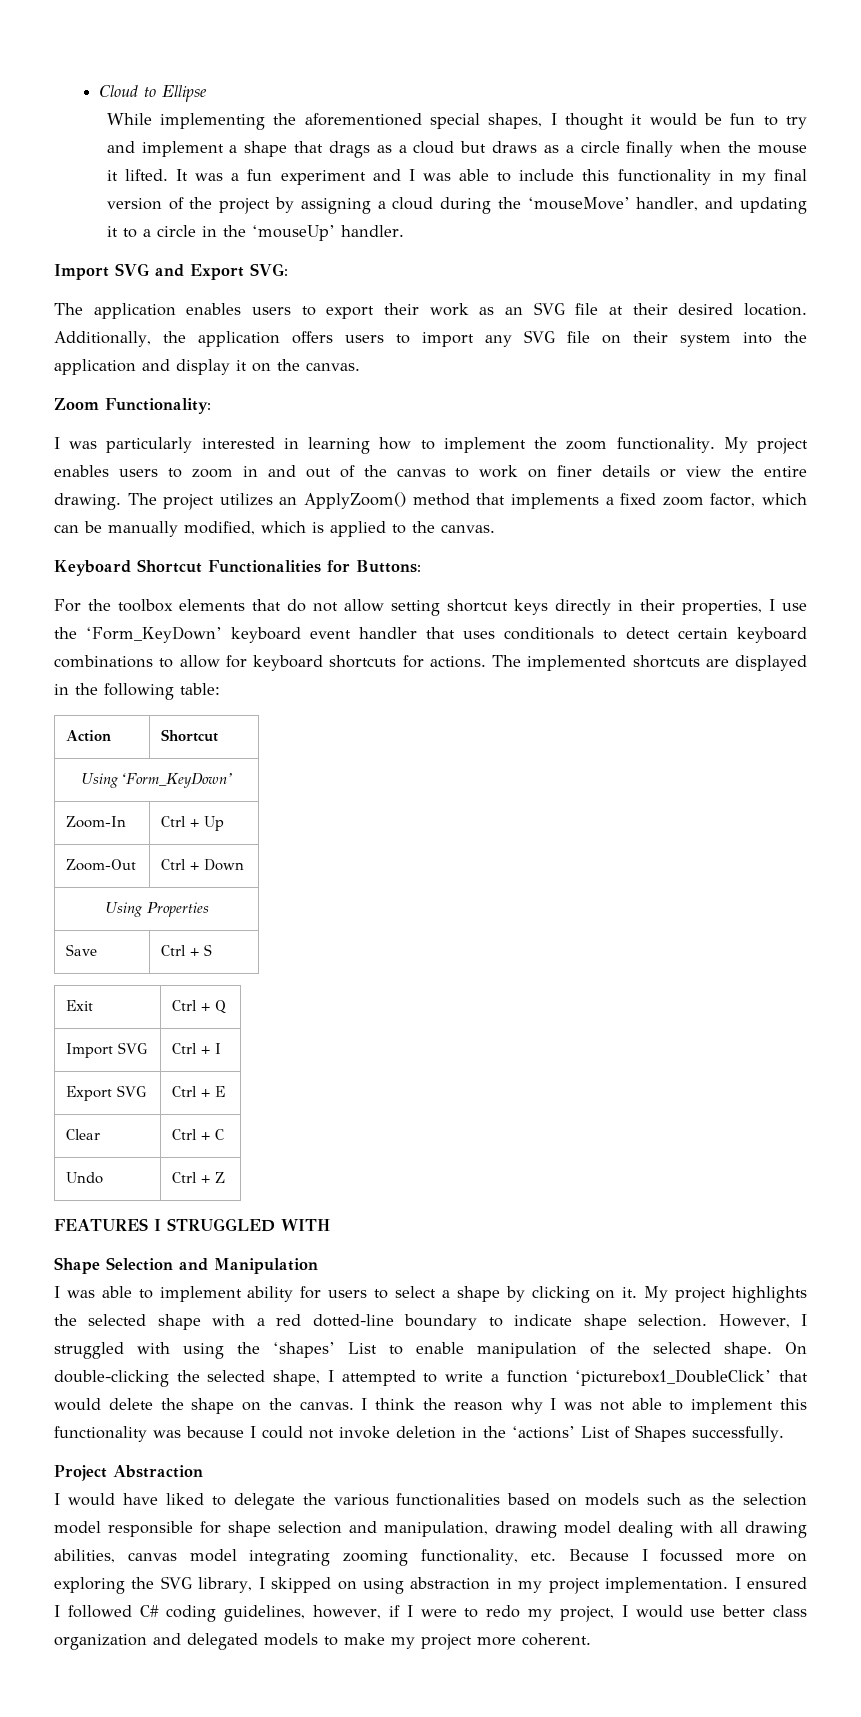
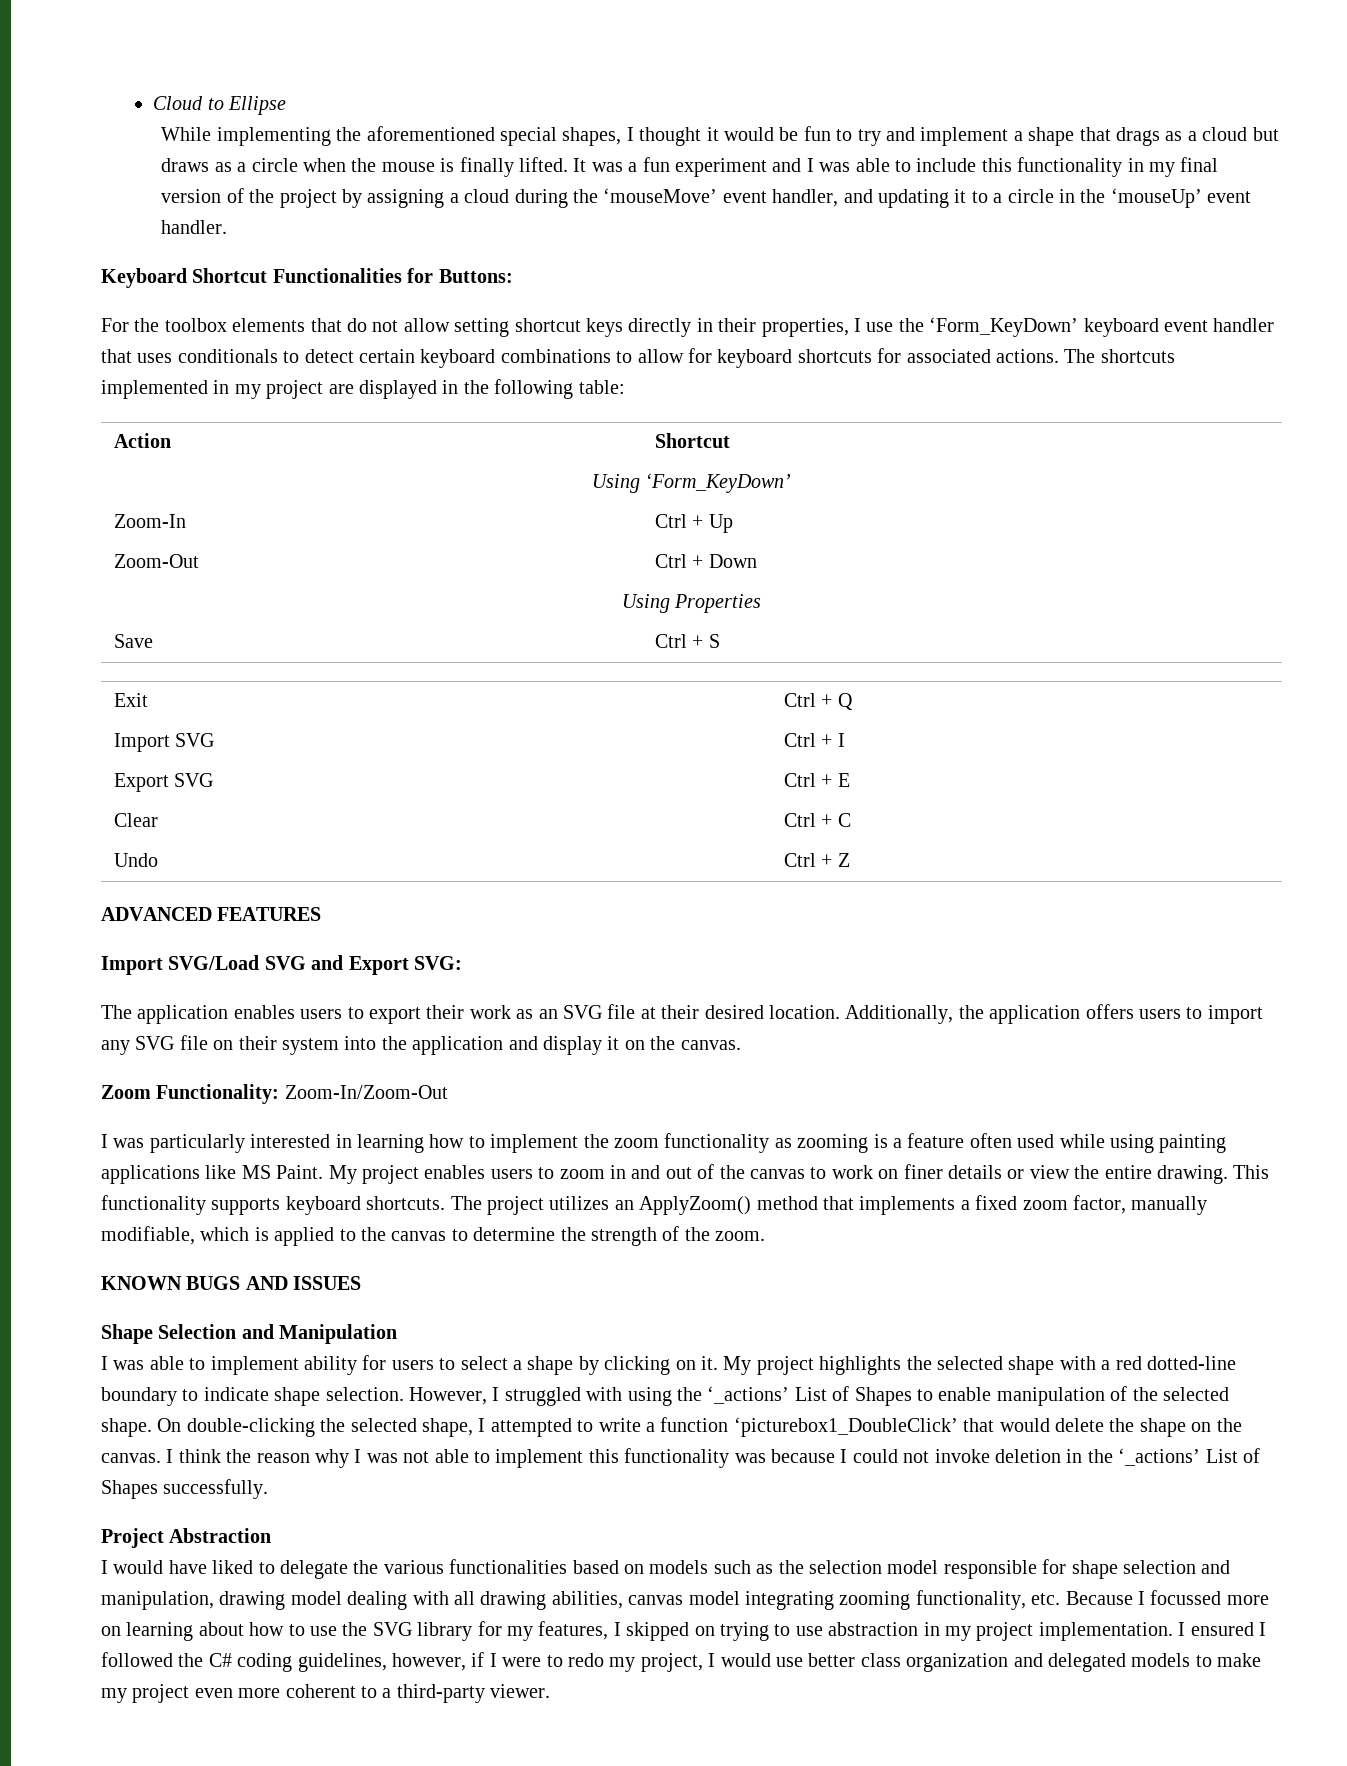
- While implementing the aforementioned special shapes, I thought it would be fun to try and implement a shape that drags as a cloud but draws as a circle finally when the mouse it lifted.
+ While implementing the aforementioned special shapes, I thought it would be fun to try and implement a shape that drags as a cloud but draws as a circle when the mouse is finally lifted.
- It was a fun experiment and I was able to include this functionality in my final version of the project by assigning a cloud during the ‘mouseMove’ handler, and updating it to a circle in the ‘mouseUp’ handler.
+ It was a fun experiment and I was able to include this functionality in my final version of the project by assigning a cloud during the ‘mouseMove’ event handler, and updating it to a circle in the ‘mouseUp’ event handler.
- Import SVG and Export SVG:
- The application enables users to export their work as an SVG file at their desired location. Additionally, the application offers users to import any SVG file on their system into the application and display it on the canvas.
- Zoom Functionality:
- I was particularly interested in learning how to implement the zoom functionality. My project enables users to zoom in and out of the canvas to work on finer details or view the entire drawing. The project utilizes an ApplyZoom() method that implements a fixed zoom factor, which can be manually modified, which is applied to the canvas.
- For the toolbox elements that do not allow setting shortcut keys directly in their properties, I use the ‘Form_KeyDown’ keyboard event handler that uses conditionals to detect certain keyboard combinations to allow for keyboard shortcuts for actions.
+ For the toolbox elements that do not allow setting shortcut keys directly in their properties, I use the ‘Form_KeyDown’ keyboard event handler that uses conditionals to detect certain keyboard combinations to allow for keyboard shortcuts for associated actions.
- The implemented shortcuts are displayed in the following table:
+ The shortcuts implemented in my project are displayed in the following table:
- FEATURES I STRUGGLED WITH
+ ADVANCED FEATURES
+ Import SVG/Load SVG and Export SVG:
+ The application enables users to export their work as an SVG file at their desired location. Additionally, the application offers users to import any SVG file on their system into the application and display it on the canvas.
+ Zoom Functionality: Zoom-In/Zoom-Out
+ I was particularly interested in learning how to implement the zoom functionality as zooming is a feature often used while using painting applications like MS Paint. My project enables users to zoom in and out of the canvas to work on finer details or view the entire drawing. This functionality supports keyboard shortcuts. The project utilizes an ApplyZoom() method that implements a fixed zoom factor, manually modifiable, which is applied to the canvas to determine the strength of the zoom.
+ KNOWN BUGS AND ISSUES
- However, I struggled with using the ‘shapes’ List to enable manipulation of the selected shape.
+ However, I struggled with using the ‘_actions’ List of Shapes to enable manipulation of the selected shape.
- I think the reason why I was not able to implement this functionality was because I could not invoke deletion in the ‘actions’ List of Shapes successfully.
+ I think the reason why I was not able to implement this functionality was because I could not invoke deletion in the ‘_actions’ List of Shapes successfully.
- I would have liked to delegate the various functionalities based on models such as the selection model responsible for shape selection and manipulation, drawing model dealing with all drawing abilities, canvas model integrating zooming functionality, etc. Because I focussed more on exploring the SVG library, I skipped on using abstraction in my project implementation.
+ I would have liked to delegate the various functionalities based on models such as the selection model responsible for shape selection and manipulation, drawing model dealing with all drawing abilities, canvas model integrating zooming functionality, etc. Because I focussed more on learning about how to use the SVG library for my features, I skipped on trying to use abstraction in my project implementation.
- I ensured I followed C# coding guidelines, however, if I were to redo my project, I would use better class organization and delegated models to make my project more coherent.
+ I ensured I followed the C# coding guidelines, however, if I were to redo my project, I would use better class organization and delegated models to make my project even more coherent to a third-party viewer.

